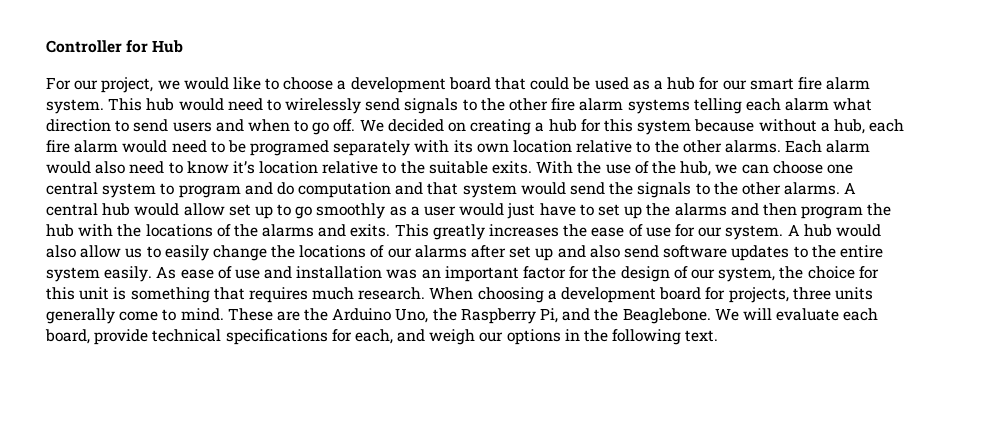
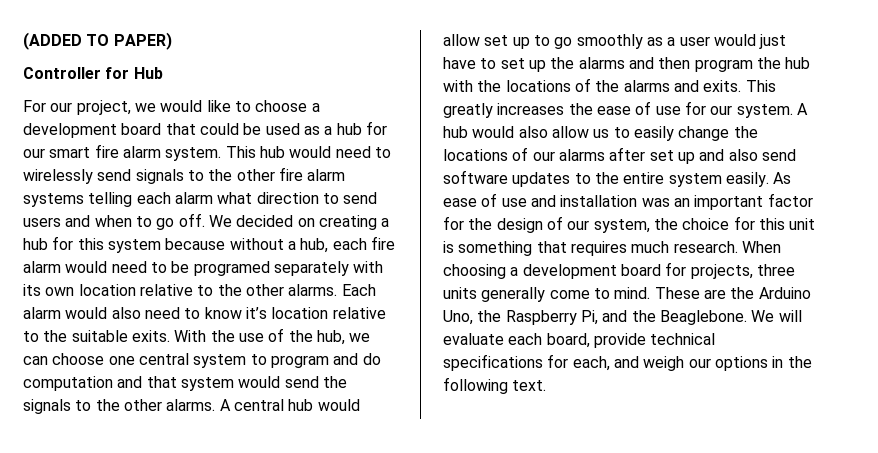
+ (ADDED TO PAPER)

